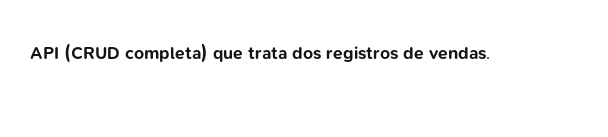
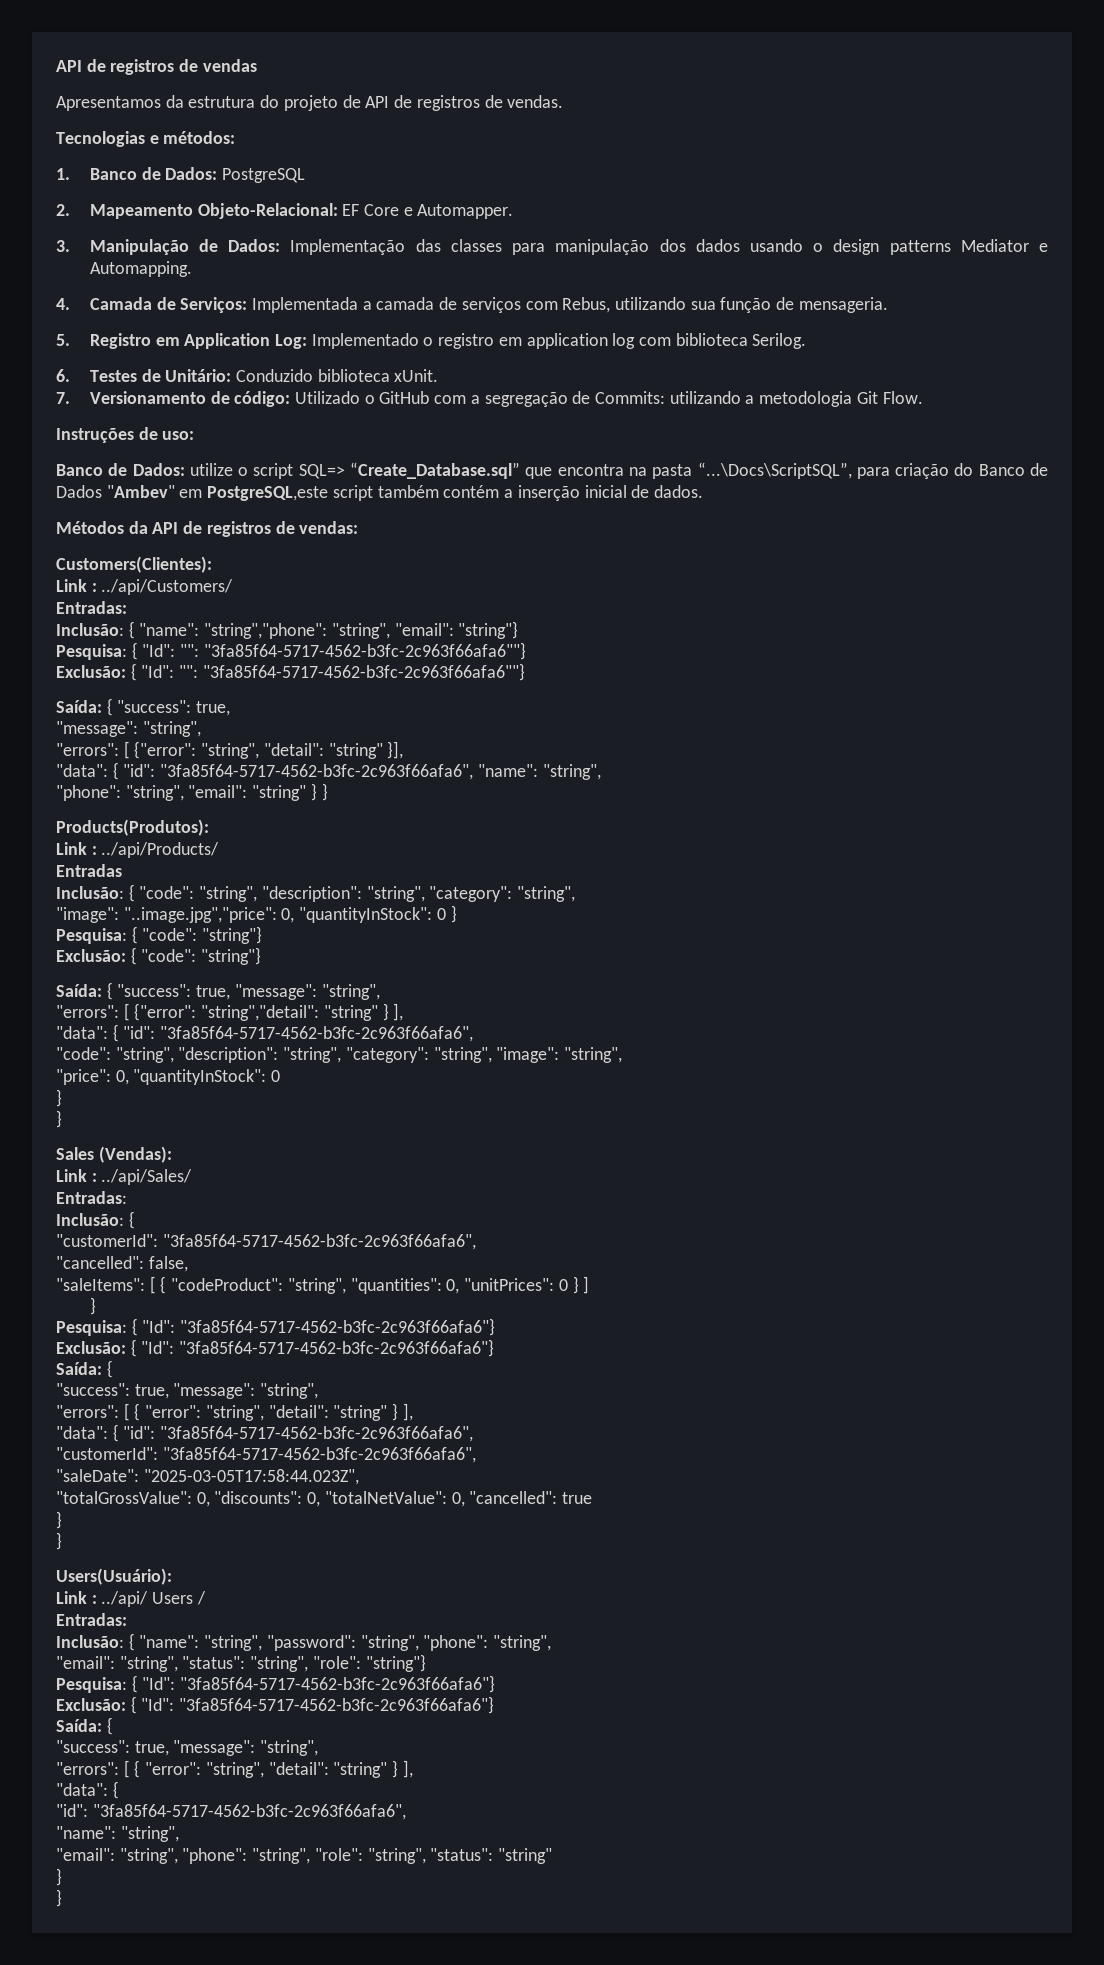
- API (CRUD completa) que trata dos registros de vendas.
+ API de registros de vendas
+ Apresentamos da estrutura do projeto de API de registros de vendas.
+ Tecnologias e métodos:
+ 1. Banco de Dados: PostgreSQL
+ 2. Mapeamento Objeto-Relacional: EF Core e Automapper.
+ 3. Manipulação de Dados: Implementação das classes para manipulação dos dados usando o design patterns Mediator e Automapping.
+ 4. Camada de Serviços: Implementada a camada de serviços com Rebus, utilizando sua função de mensageria.
+ 5. Registro em Application Log: Implementado o registro em application log com biblioteca Serilog.
+ 6. Testes de Unitário: Conduzido biblioteca xUnit.
+ 7. Versionamento de código: Utilizado o GitHub com a segregação de Commits: utilizando a metodologia Git Flow.
+ Instruções de uso:
+ Banco de Dados: utilize o script SQL=> “Create_Database.sql” que encontra na pasta “...\Docs\ScriptSQL”, para criação do Banco de Dados "Ambev" em PostgreSQL,este script também contém a inserção inicial de dados.
+ Métodos da API de registros de vendas:
+ Customers(Clientes):
+ Link : ../api/Customers/
+ Entradas:
+ Inclusão: { "name": "string","phone": "string", "email": "string"}
+ Pesquisa: { "Id": "": "3fa85f64-5717-4562-b3fc-2c963f66afa6""}
+ Exclusão: { "Id": "": "3fa85f64-5717-4562-b3fc-2c963f66afa6""}
+ Saída: { "success": true,
+ "message": "string",
+ "errors": [ {"error": "string", "detail": "string" }],
+ "data": { "id": "3fa85f64-5717-4562-b3fc-2c963f66afa6", "name": "string",
+ "phone": "string", "email": "string" } }
+ Products(Produtos):
+ Link : ../api/Products/
+ Entradas
+ Inclusão: { "code": "string", "description": "string", "category": "string",
+ "image": "..image.jpg","price": 0, "quantityInStock": 0 }
+ Pesquisa: { "code": "string"}
+ Exclusão: { "code": "string"}
+ Saída: { "success": true, "message": "string",
+ "errors": [ {"error": "string","detail": "string" } ],
+ "data": { "id": "3fa85f64-5717-4562-b3fc-2c963f66afa6",
+ "code": "string", "description": "string", "category": "string", "image": "string",
+ "price": 0, "quantityInStock": 0
+ }
+ }
+ Sales (Vendas):
+ Link : ../api/Sales/
+ Entradas:
+ Inclusão: {
+ "customerId": "3fa85f64-5717-4562-b3fc-2c963f66afa6",
+ "cancelled": false,
+ "saleItems": [ { "codeProduct": "string", "quantities": 0, "unitPrices": 0 } ]
+ }
+ Pesquisa: { "Id": "3fa85f64-5717-4562-b3fc-2c963f66afa6"}
+ Exclusão: { "Id": "3fa85f64-5717-4562-b3fc-2c963f66afa6"}
+ Saída: {
+ "success": true, "message": "string",
+ "errors": [ { "error": "string", "detail": "string" } ],
+ "data": { "id": "3fa85f64-5717-4562-b3fc-2c963f66afa6",
+ "customerId": "3fa85f64-5717-4562-b3fc-2c963f66afa6",
+ "saleDate": "2025-03-05T17:58:44.023Z",
+ "totalGrossValue": 0, "discounts": 0, "totalNetValue": 0, "cancelled": true
+ }
+ }
+ Users(Usuário):
+ Link : ../api/ Users /
+ Entradas:
+ Inclusão: { "name": "string", "password": "string", "phone": "string",
+ "email": "string", "status": "string", "role": "string"}
+ Pesquisa: { "Id": "3fa85f64-5717-4562-b3fc-2c963f66afa6"}
+ Exclusão: { "Id": "3fa85f64-5717-4562-b3fc-2c963f66afa6"}
+ Saída: {
+ "success": true, "message": "string",
+ "errors": [ { "error": "string", "detail": "string" } ],
+ "data": {
+ "id": "3fa85f64-5717-4562-b3fc-2c963f66afa6",
+ "name": "string",
+ "email": "string", "phone": "string", "role": "string", "status": "string"
+ }
+ }

